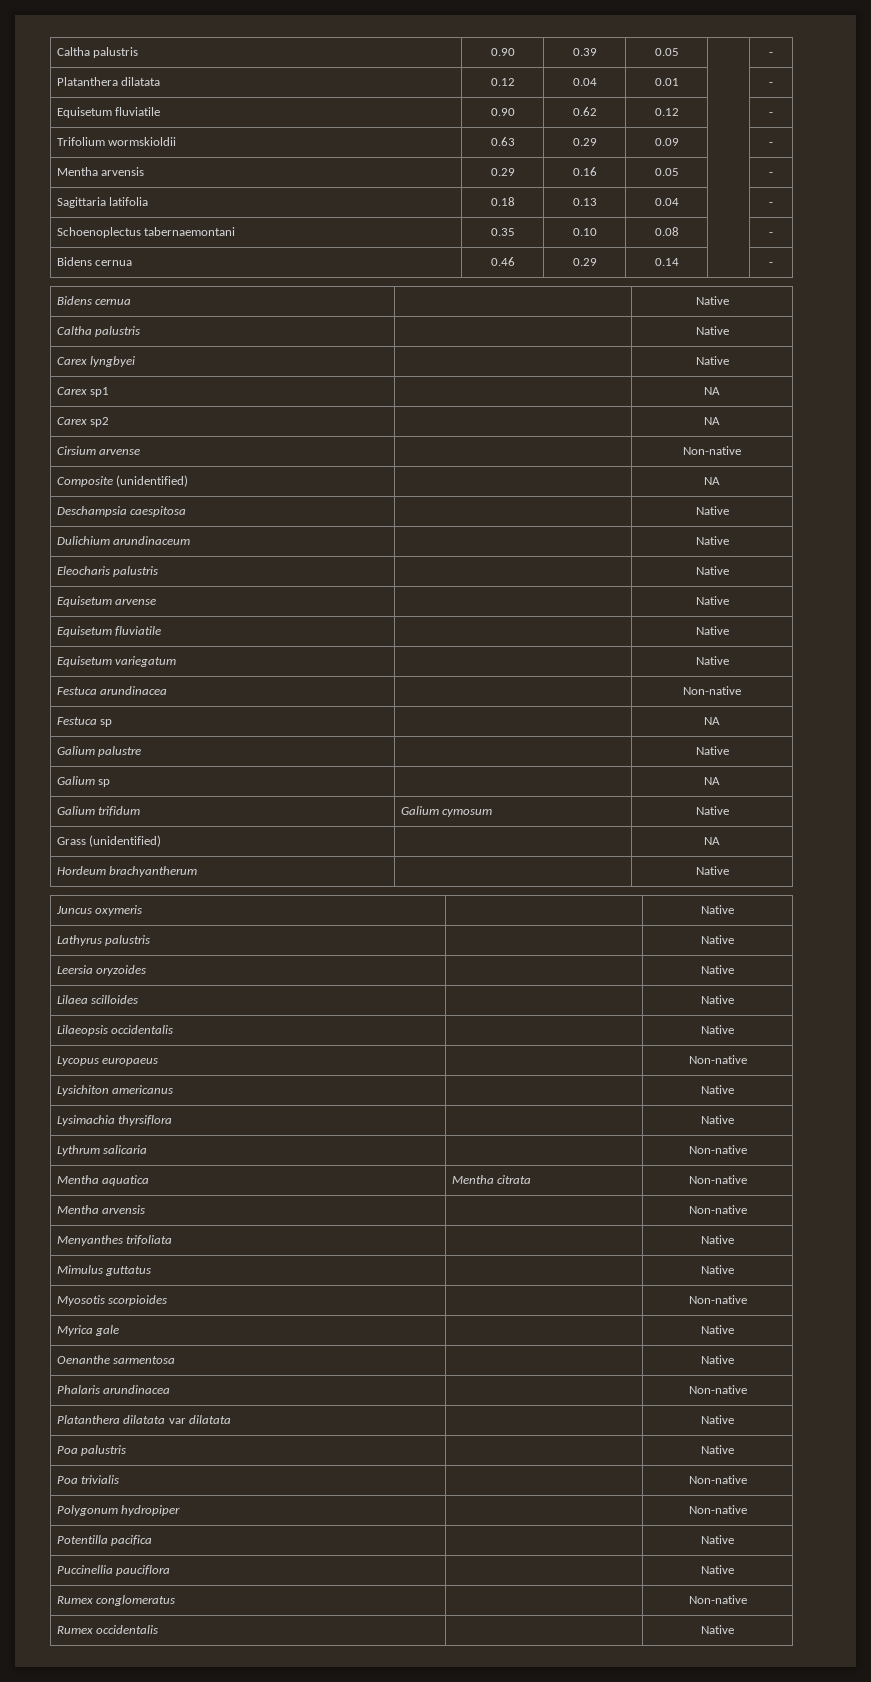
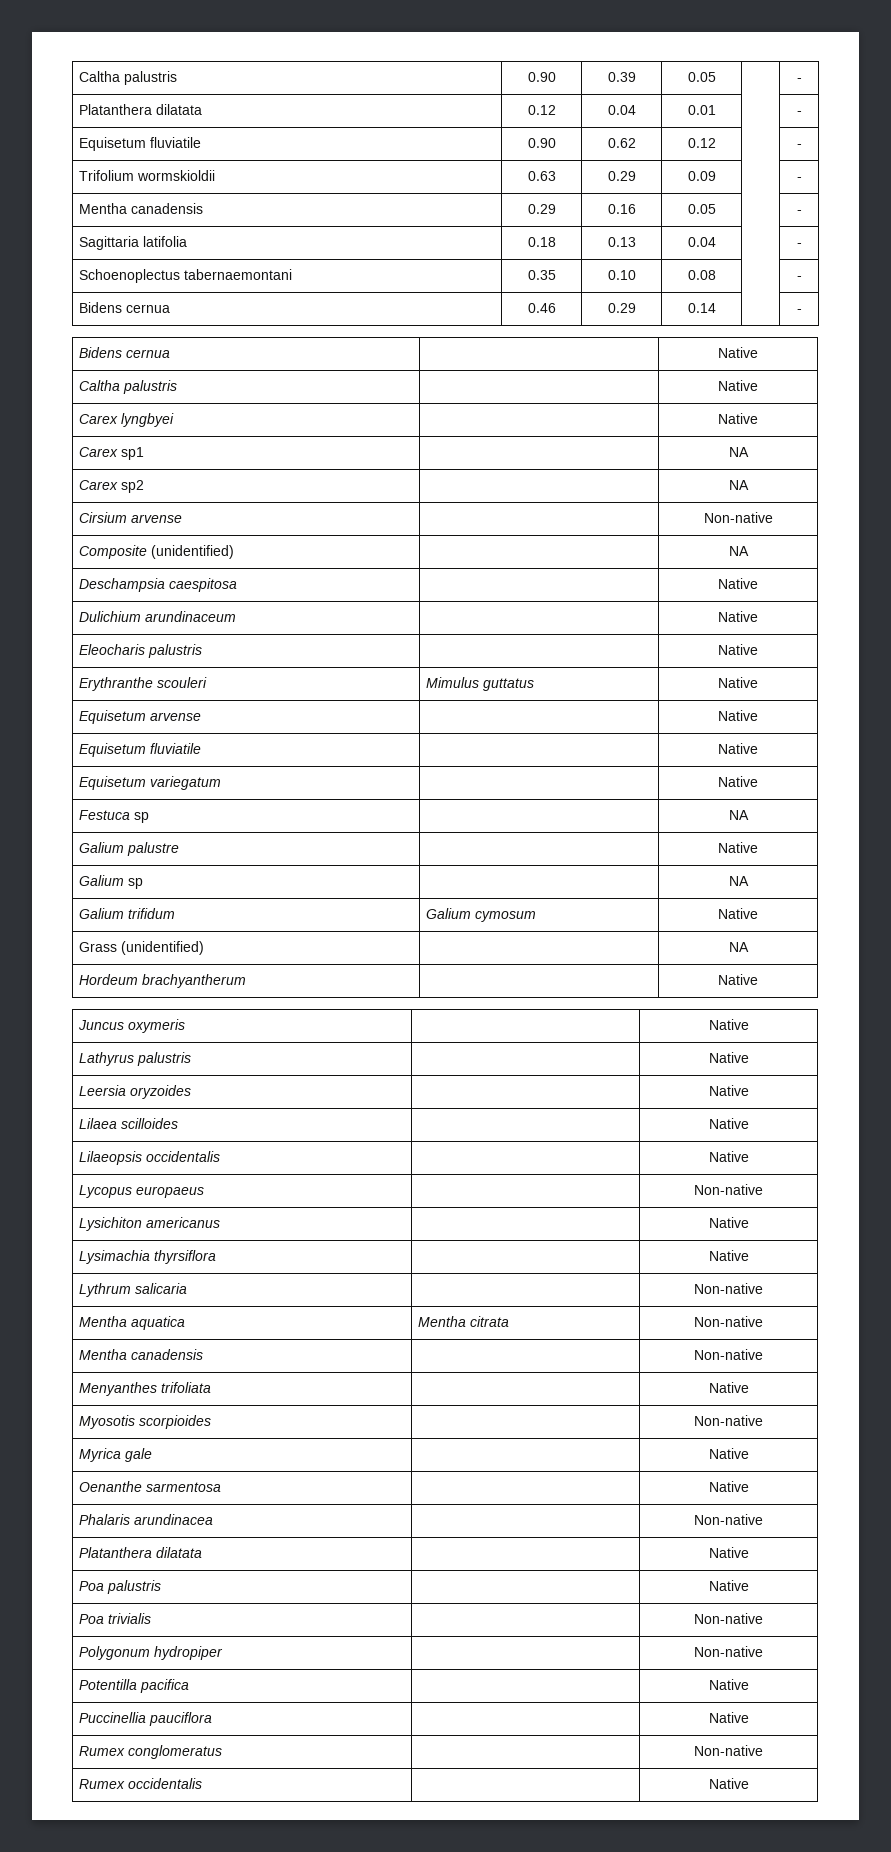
- Mentha arvensis | 0.29 | 0.16 | 0.05 | | -
+ Mentha canadensis | 0.29 | 0.16 | 0.05 | | -
+ Erythranthe scouleri | Mimulus guttatus | Native
- Festuca arundinacea | | Non-native
- Mentha arvensis | | Non-native
+ Mentha canadensis | | Non-native
- Mimulus guttatus | | Native
- Platanthera dilatata var dilatata | | Native
+ Platanthera dilatata | | Native

